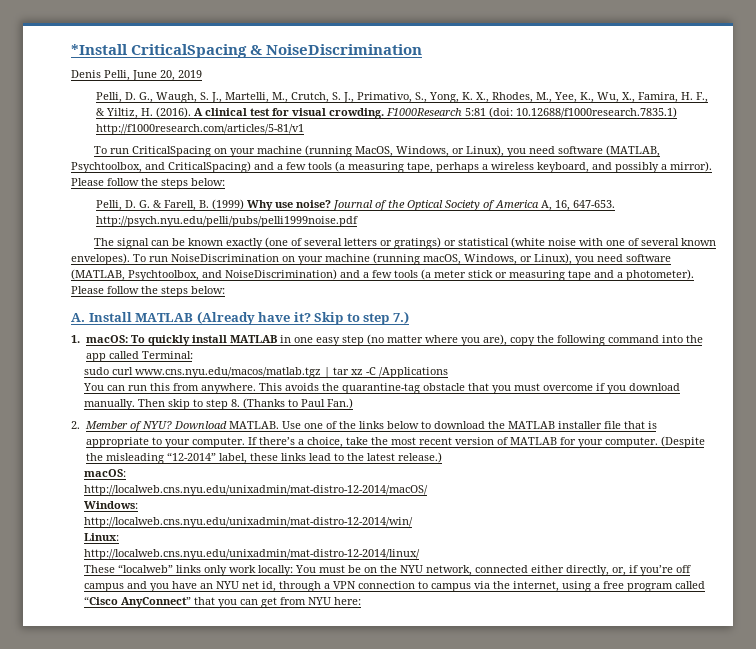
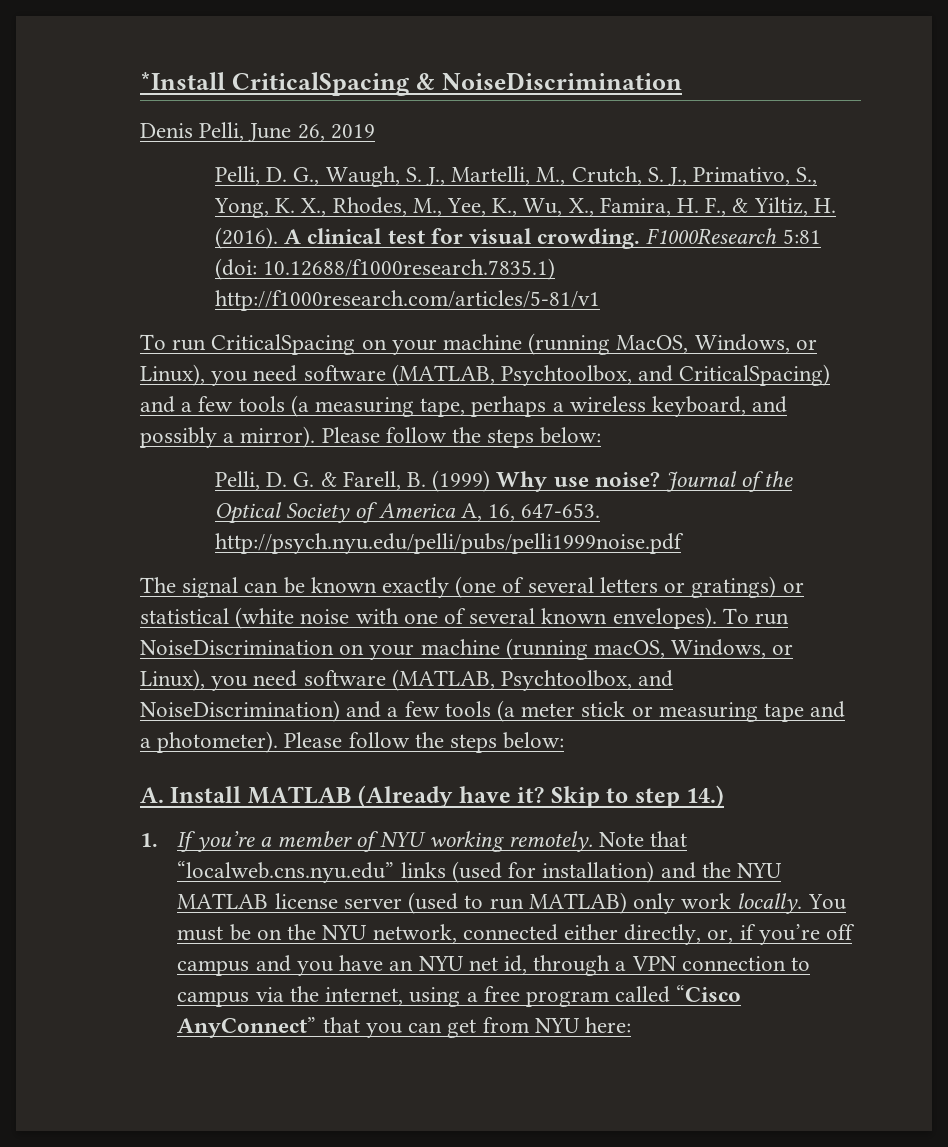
- Denis Pelli, June 20, 2019
+ Denis Pelli, June 26, 2019
- Skip to step 7.)
+ Skip to step 14.)
- 1. macOS: To quickly install MATLAB in one easy step (no matter where you are), copy the following command into the app called Terminal:
- sudo curl www.cns.nyu.edu/macos/matlab.tgz | tar xz -C /Applications
- You can run this from anywhere. This avoids the quarantine-tag obstacle that you must overcome if you download manually. Then skip to step 8. (Thanks to Paul Fan.)
- 2. Member of NYU? Download MATLAB. Use one of the links below to download the MATLAB installer file that is appropriate to your computer. If there’s a choice, take the most recent version of MATLAB for your computer. (Despite the misleading “12-2014” label, these links lead to the latest release.)
- macOS:
- http://localweb.cns.nyu.edu/unixadmin/mat-distro-12-2014/macOS/
- Windows:
- http://localweb.cns.nyu.edu/unixadmin/mat-distro-12-2014/win/
- Linux:
- http://localweb.cns.nyu.edu/unixadmin/mat-distro-12-2014/linux/
- These “localweb” links only work locally: You must be on the NYU network, connected either directly, or, if you’re off campus and you have an NYU net id, through a VPN connection to campus via the internet, using a free program called “Cisco AnyConnect” that you can get from NYU here:
+ 1. If you’re a member of NYU working remotely. Note that “localweb.cns.nyu.edu” links (used for installation) and the NYU MATLAB license server (used to run MATLAB) only work locally. You must be on the NYU network, connected either directly, or, if you’re off campus and you have an NYU net id, through a VPN connection to campus via the internet, using a free program called “Cisco AnyConnect” that you can get from NYU here:

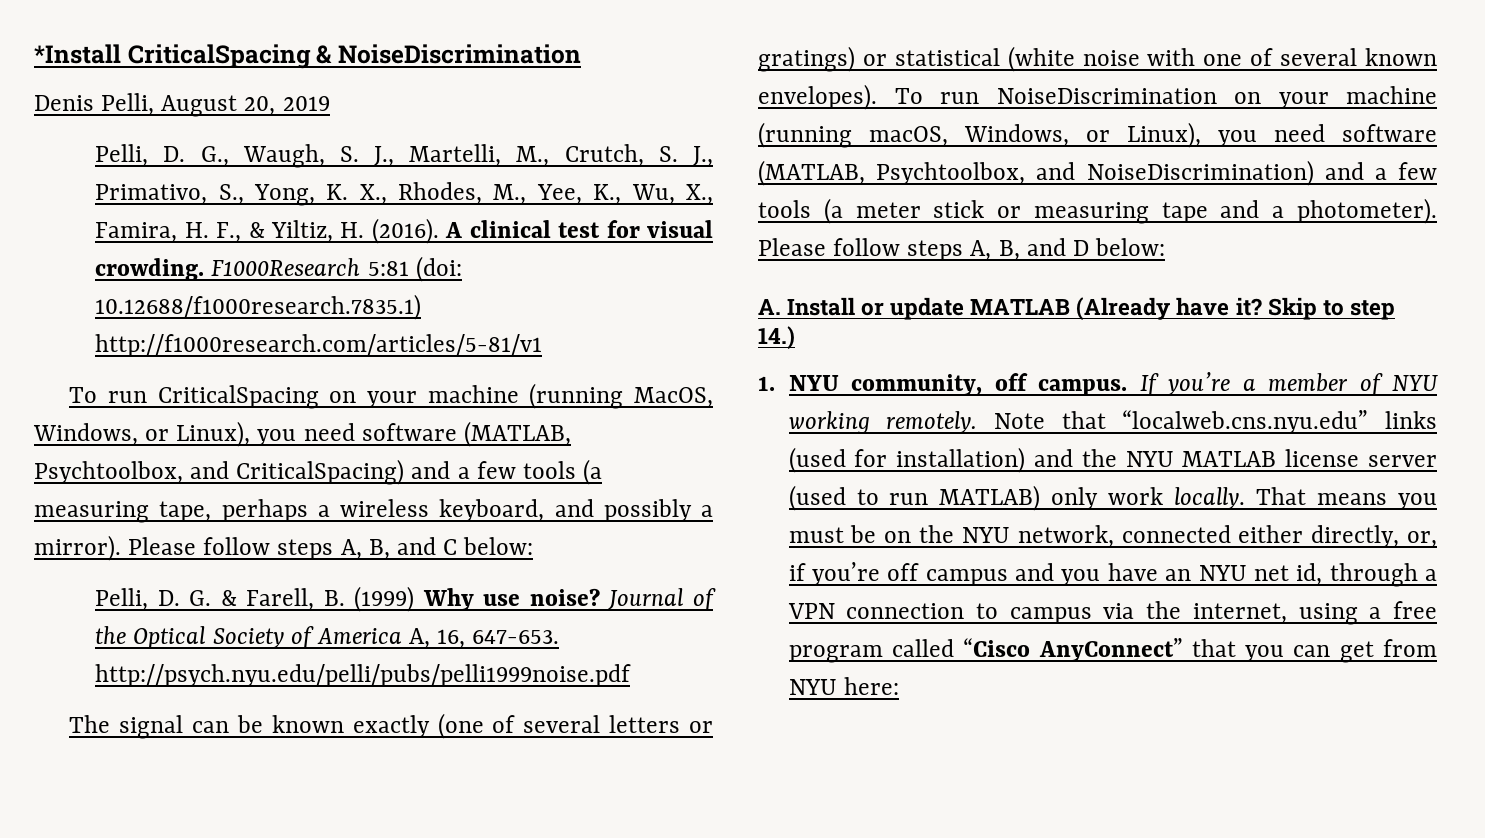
- Denis Pelli, June 26, 2019
+ Denis Pelli, August 20, 2019
- To run CriticalSpacing on your machine (running MacOS, Windows, or Linux), you need software (MATLAB, Psychtoolbox, and CriticalSpacing) and a few tools (a measuring tape, perhaps a wireless keyboard, and possibly a mirror). Please follow the steps below:
+ To run CriticalSpacing on your machine (running MacOS, Windows, or Linux), you need software (MATLAB, Psychtoolbox, and CriticalSpacing) and a few tools (a measuring tape, perhaps a wireless keyboard, and possibly a mirror). Please follow steps A, B, and C below:
- To run NoiseDiscrimination on your machine (running macOS, Windows, or Linux), you need software (MATLAB, Psychtoolbox, and NoiseDiscrimination) and a few tools (a meter stick or measuring tape and a photometer). Please follow the steps below:
+ To run NoiseDiscrimination on your machine (running macOS, Windows, or Linux), you need software (MATLAB, Psychtoolbox, and NoiseDiscrimination) and a few tools (a meter stick or measuring tape and a photometer). Please follow steps A, B, and D below:
- A. Install MATLAB (Already have it?
+ A. Install or update MATLAB (Already have it?
- 1. If you’re a member of NYU working remotely.
+ 1. NYU community, off campus. If you’re a member of NYU working remotely.
- You must be on the NYU network, connected either directly, or, if you’re off campus and you have an NYU net id, through a VPN connection to campus via the internet, using a free program called “Cisco AnyConnect” that you can get from NYU here:
+ That means you must be on the NYU network, connected either directly, or, if you’re off campus and you have an NYU net id, through a VPN connection to campus via the internet, using a free program called “Cisco AnyConnect” that you can get from NYU here:

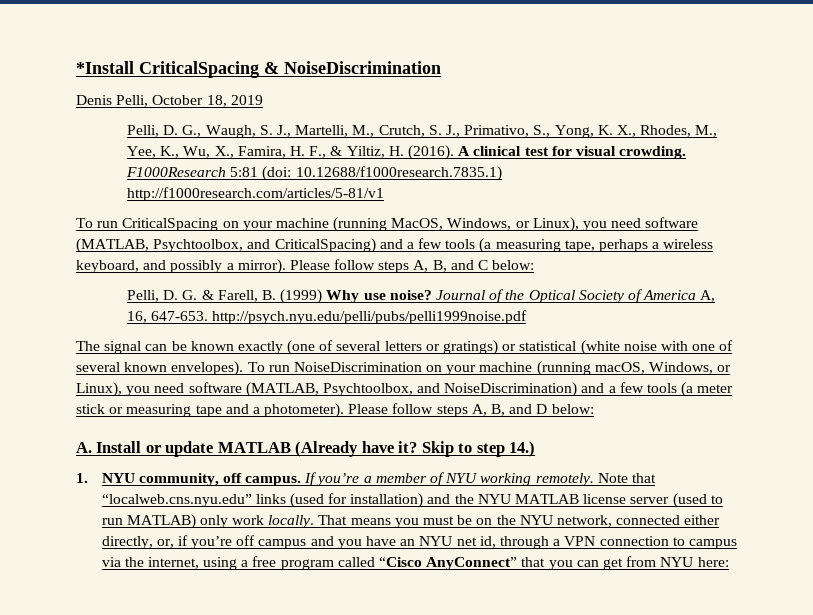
- Denis Pelli, August 20, 2019
+ Denis Pelli, October 18, 2019

